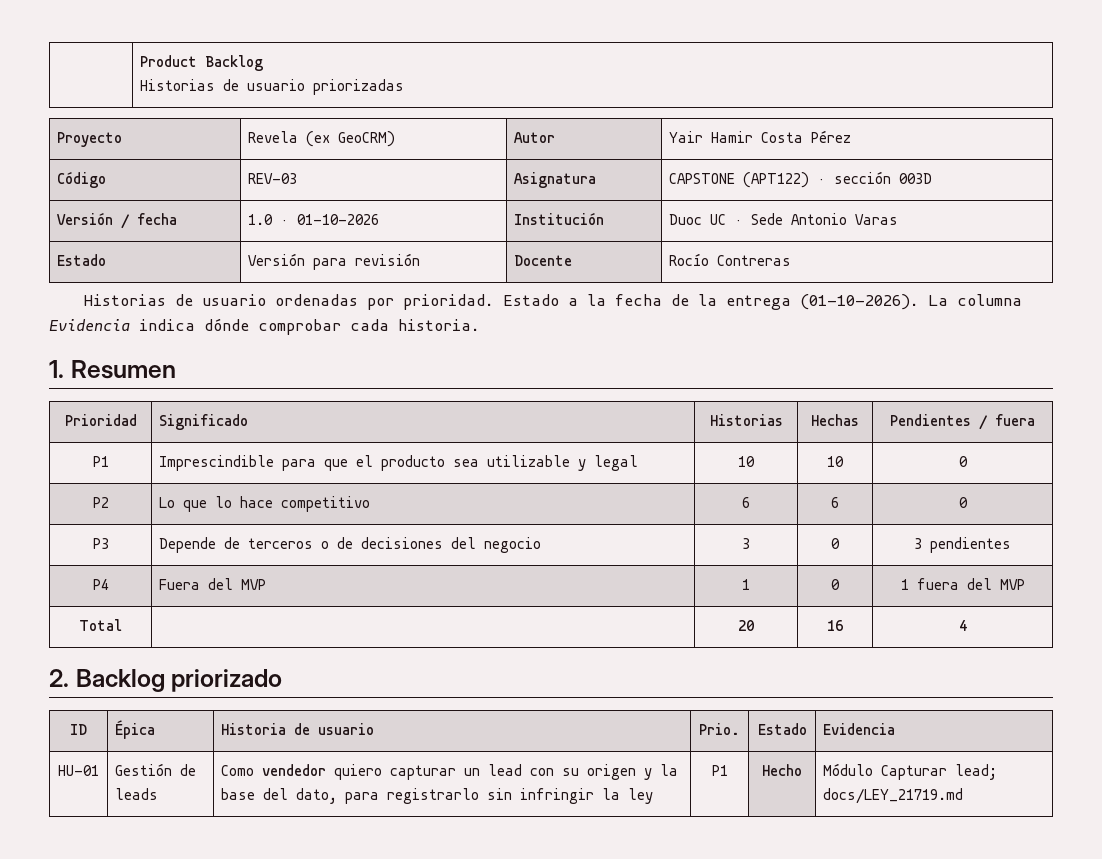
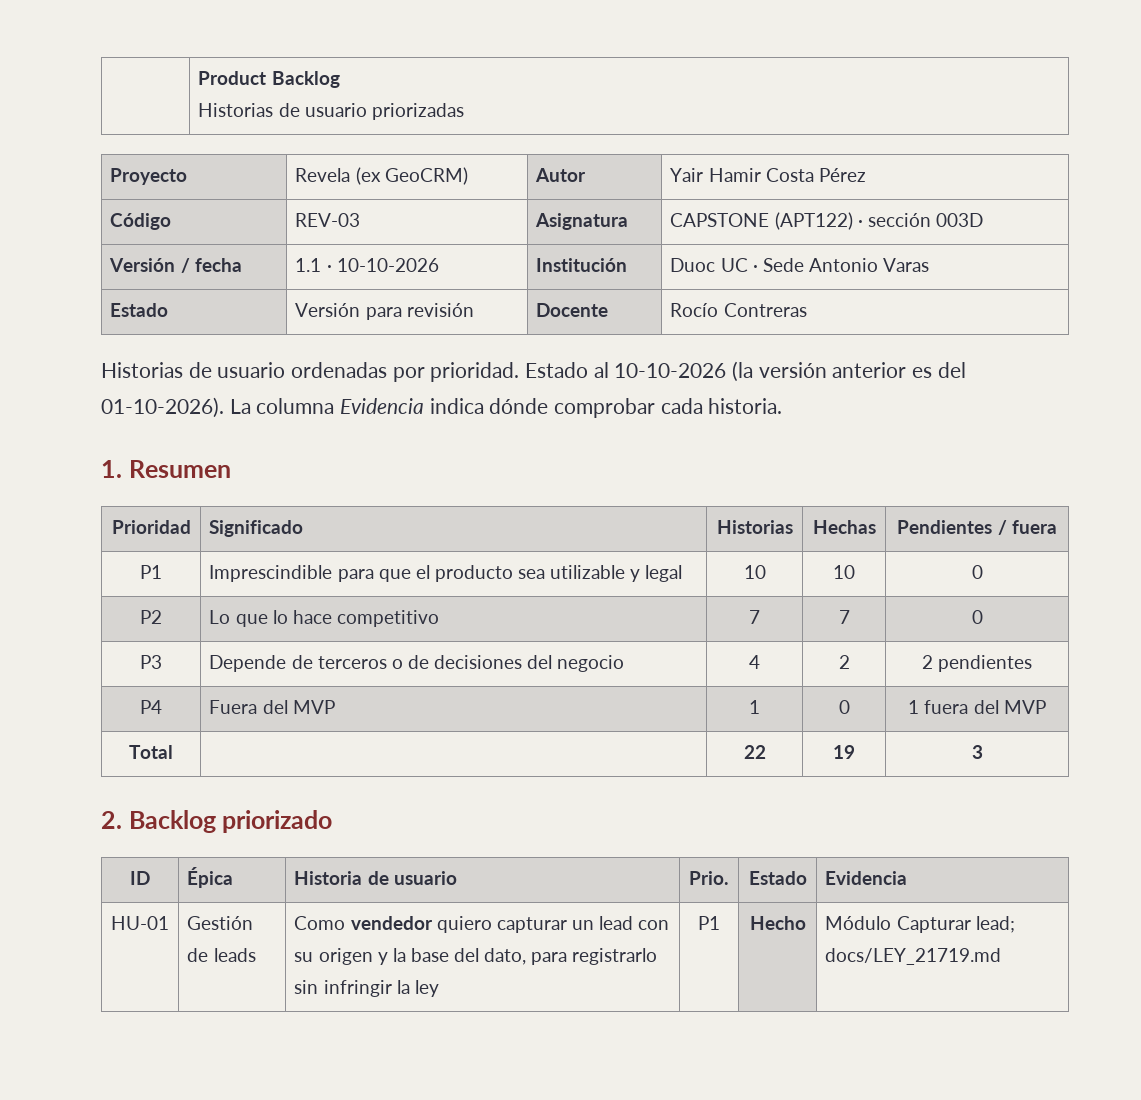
- Versión / fecha | 1.0 · 01-10-2026 | Institución | Duoc UC · Sede Antonio Varas
+ Versión / fecha | 1.1 · 10-10-2026 | Institución | Duoc UC · Sede Antonio Varas
- Estado a la fecha de la entrega (01-10-2026).
+ Estado al 10-10-2026 (la versión anterior es del 01-10-2026).
- P2 | Lo que lo hace competitivo | 6 | 6 | 0
+ P2 | Lo que lo hace competitivo | 7 | 7 | 0
- P3 | Depende de terceros o de decisiones del negocio | 3 | 0 | 3 pendientes
+ P3 | Depende de terceros o de decisiones del negocio | 4 | 2 | 2 pendientes
- Total | | 20 | 16 | 4
+ Total | | 22 | 19 | 3

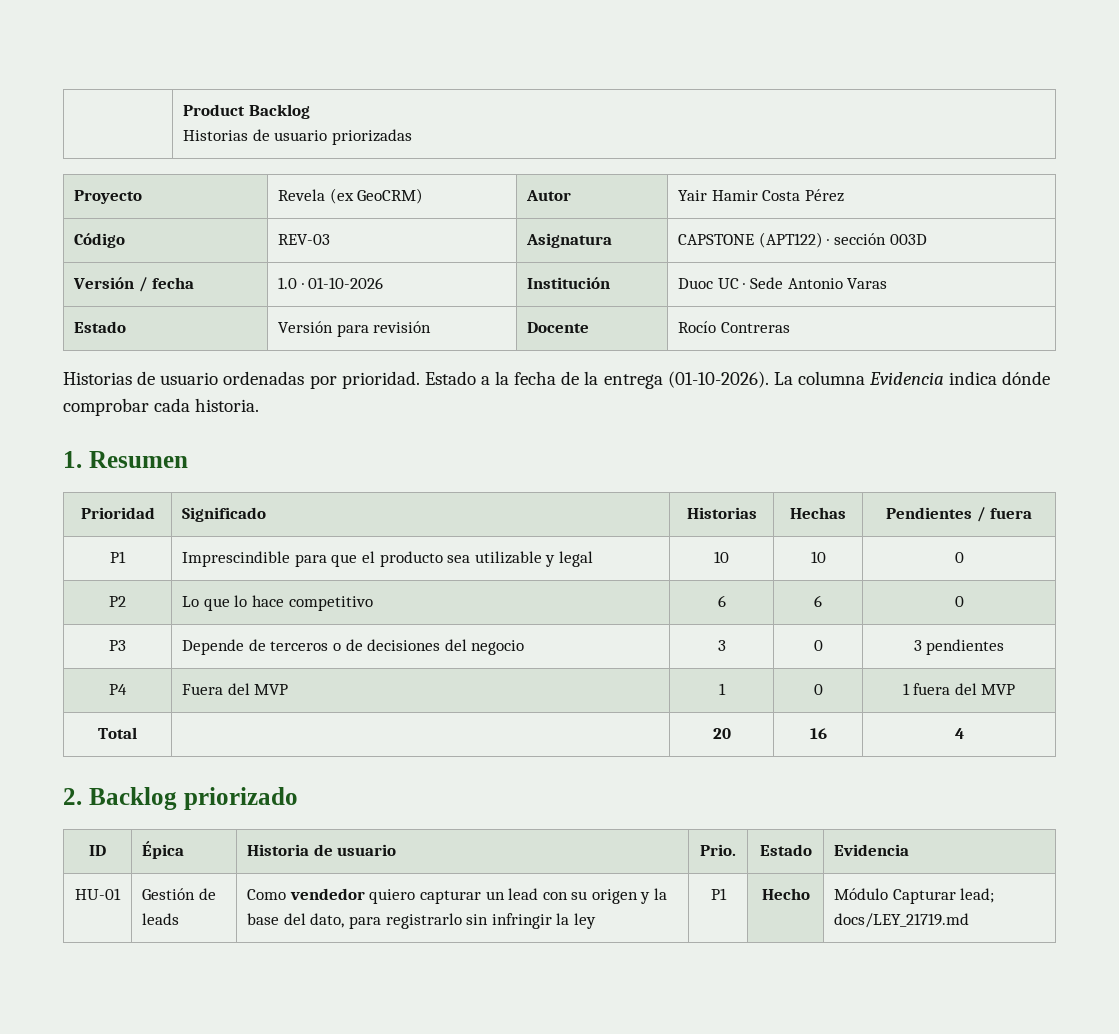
- Versión / fecha | 1.1 · 10-10-2026 | Institución | Duoc UC · Sede Antonio Varas
+ Versión / fecha | 1.0 · 01-10-2026 | Institución | Duoc UC · Sede Antonio Varas
- Estado al 10-10-2026 (la versión anterior es del 01-10-2026).
+ Estado a la fecha de la entrega (01-10-2026).
- P2 | Lo que lo hace competitivo | 7 | 7 | 0
+ P2 | Lo que lo hace competitivo | 6 | 6 | 0
- P3 | Depende de terceros o de decisiones del negocio | 4 | 2 | 2 pendientes
+ P3 | Depende de terceros o de decisiones del negocio | 3 | 0 | 3 pendientes
- Total | | 22 | 19 | 3
+ Total | | 20 | 16 | 4

